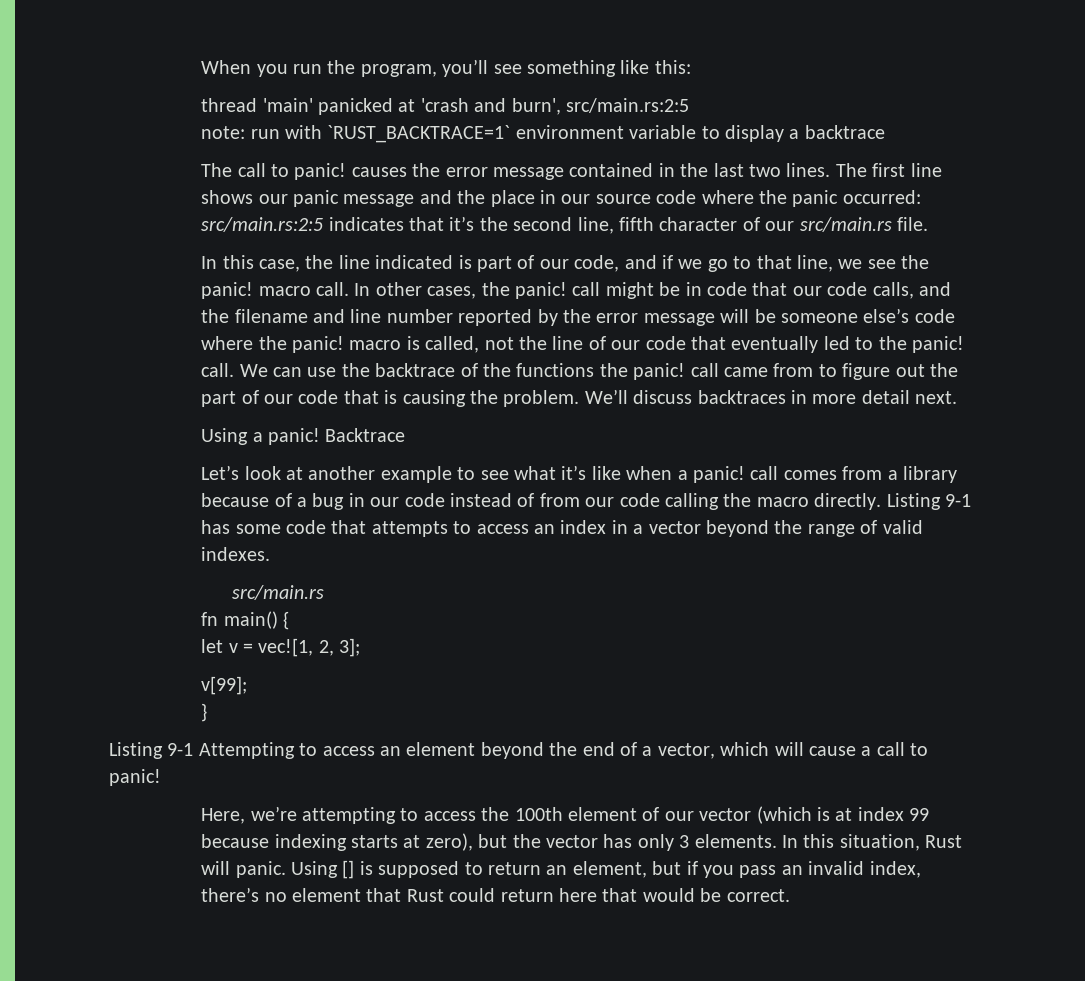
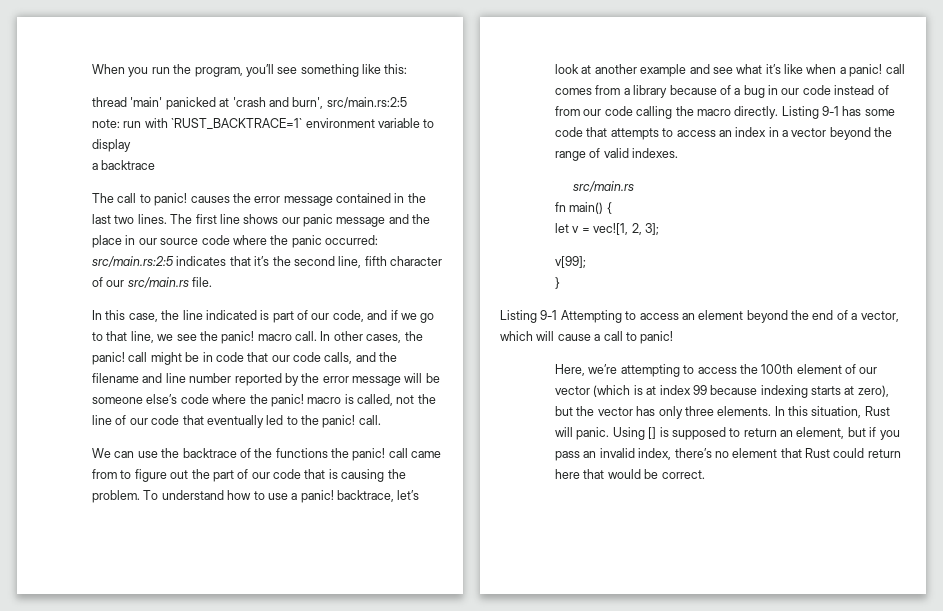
- note: run with `RUST_BACKTRACE=1` environment variable to display a backtrace
+ note: run with `RUST_BACKTRACE=1` environment variable to display
+ a backtrace
- In other cases, the panic! call might be in code that our code calls, and the filename and line number reported by the error message will be someone else’s code where the panic! macro is called, not the line of our code that eventually led to the panic! call. We can use the backtrace of the functions the panic! call came from to figure out the part of our code that is causing the problem.
+ In other cases, the panic! call might be in code that our code calls, and the filename and line number reported by the error message will be someone else’s code where the panic! macro is called, not the line of our code that eventually led to the panic! call.
+ We can use the backtrace of the functions the panic! call came from to figure out the part of our code that is causing the problem.
- We’ll discuss backtraces in more detail next.
- Using a panic! Backtrace
- Let’s look at another example to see what it’s like when a panic! call comes from a library because of a bug in our code instead of from our code calling the macro directly.
+ To understand how to use a panic! backtrace, let’s look at another example and see what it’s like when a panic! call comes from a library because of a bug in our code instead of from our code calling the macro directly.
- Here, we’re attempting to access the 100th element of our vector (which is at index 99 because indexing starts at zero), but the vector has only 3 elements.
+ Here, we’re attempting to access the 100th element of our vector (which is at index 99 because indexing starts at zero), but the vector has only three elements.

